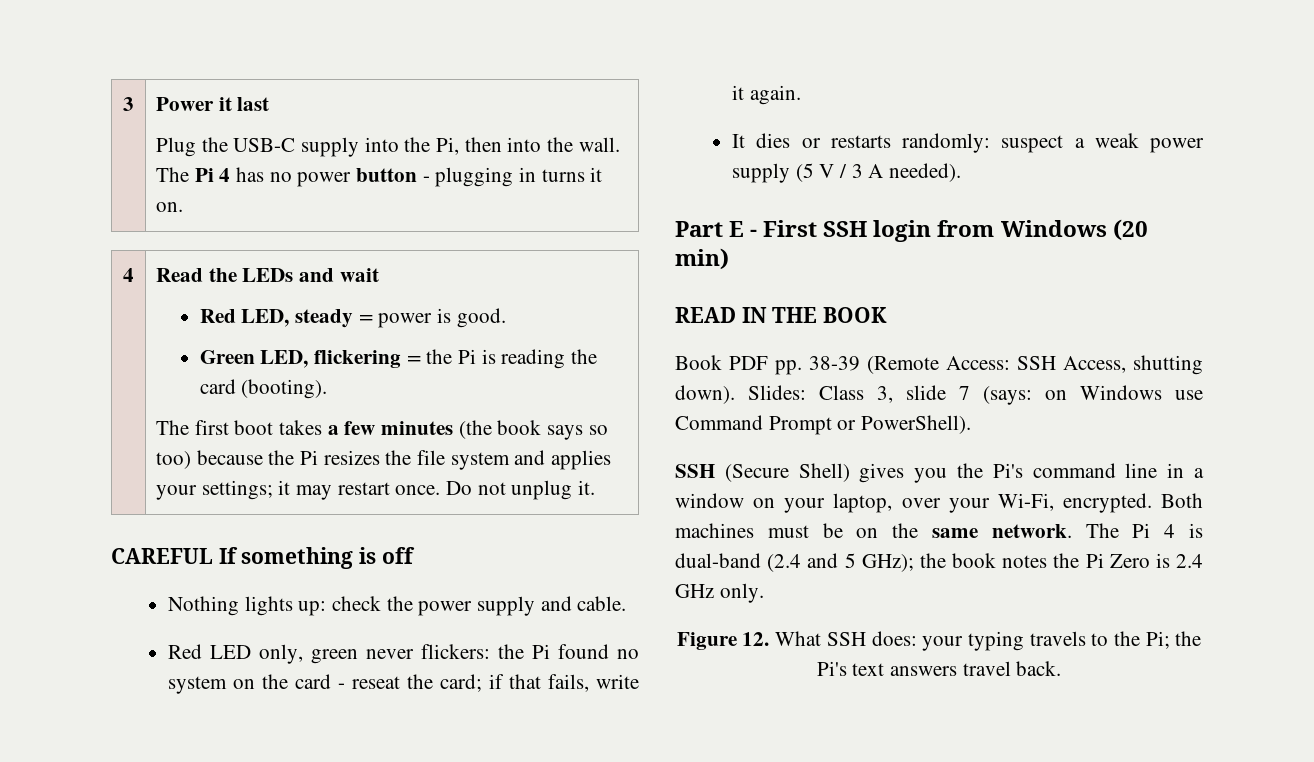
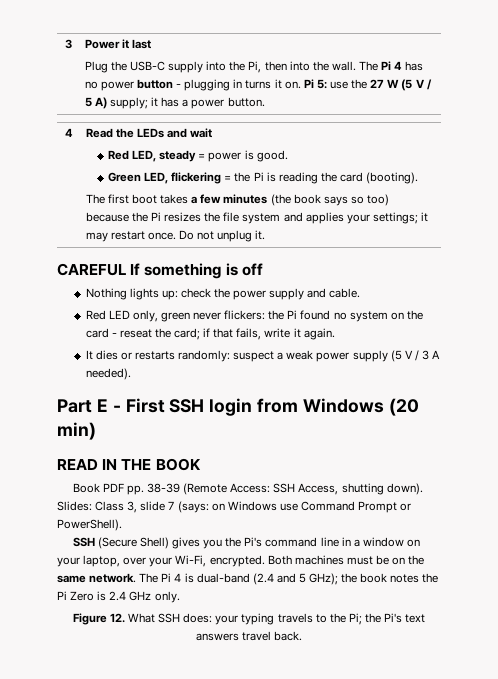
+ Pi 5: use the 27 W (5 V / 5 A) supply; it has a power button.

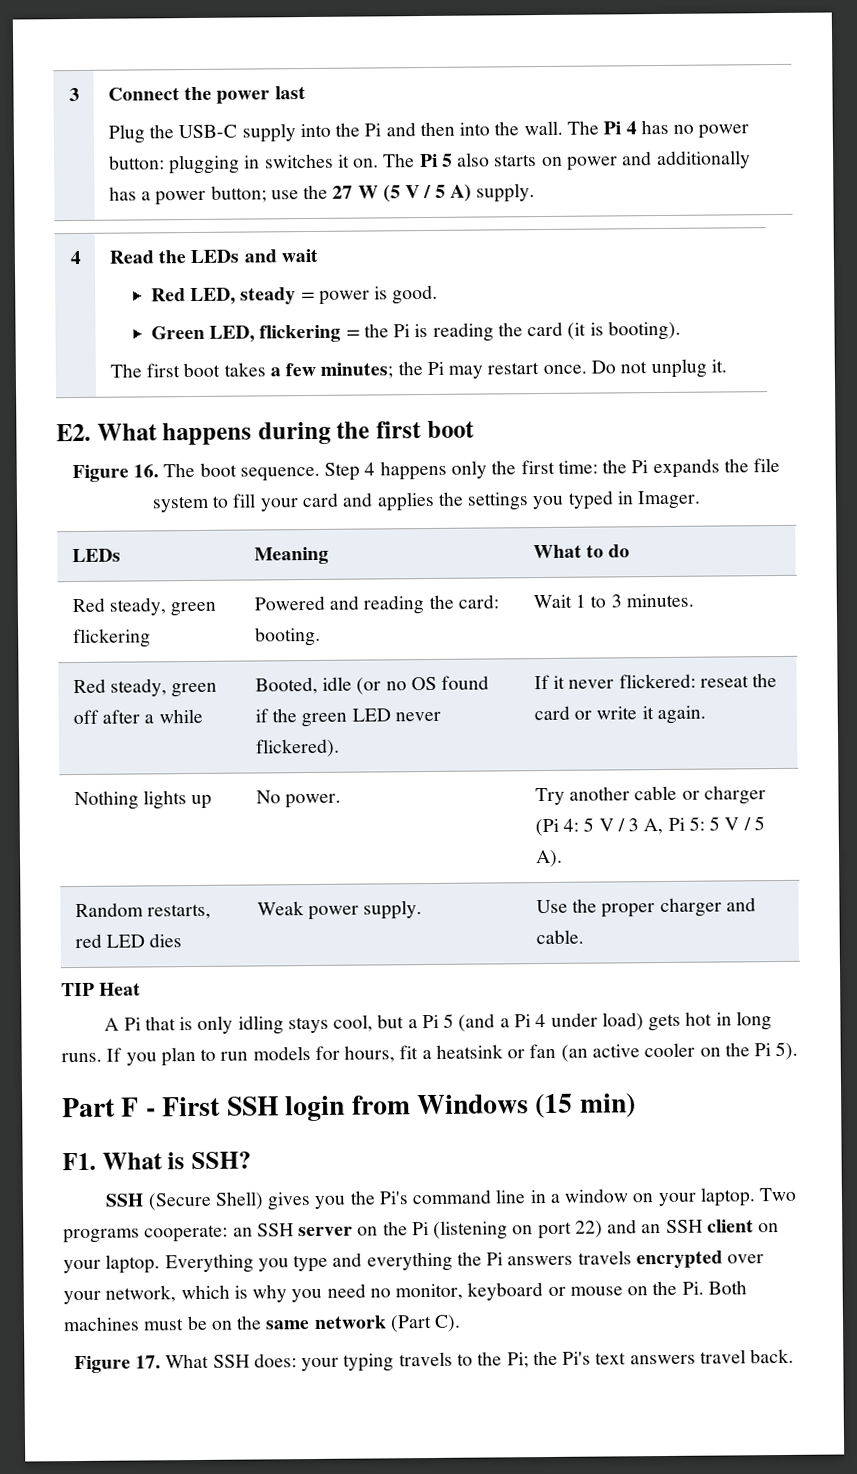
- Power it last
+ Connect the power last
- Plug the USB-C supply into the Pi, then into the wall.
+ Plug the USB-C supply into the Pi and then into the wall.
- The Pi 4 has no power button - plugging in turns it on.
+ The Pi 4 has no power button: plugging in switches it on.
- Pi 5: use the 27 W (5 V / 5 A) supply; it has a power button.
+ The Pi 5 also starts on power and additionally has a power button; use the 27 W (5 V / 5 A) supply.
- Green LED, flickering = the Pi is reading the card (booting).
+ Green LED, flickering = the Pi is reading the card (it is booting).
- The first boot takes a few minutes (the book says so too) because the Pi resizes the file system and applies your settings; it may restart once.
+ The first boot takes a few minutes; the Pi may restart once.
- CAREFUL If something is off
- Nothing lights up: check the power supply and cable.
- Red LED only, green never flickers: the Pi found no system on the card - reseat the card; if that fails, write it again.
- It dies or restarts randomly: suspect a weak power supply (5 V / 3 A needed).
+ E2. What happens during the first boot
+ Figure 16. The boot sequence. Step 4 happens only the first time: the Pi expands the file system to fill your card and applies the settings you typed in Imager.
+ LEDs | Meaning | What to do
+ Red steady, green flickering | Powered and reading the card: booting. | Wait 1 to 3 minutes.
+ Red steady, green off after a while | Booted, idle (or no OS found if the green LED never flickered). | If it never flickered: reseat the card or write it again.
+ Nothing lights up | No power. | Try another cable or charger (Pi 4: 5 V / 3 A, Pi 5: 5 V / 5 A).
+ Random restarts, red LED dies | Weak power supply. | Use the proper charger and cable.
+ TIP Heat
+ A Pi that is only idling stays cool, but a Pi 5 (and a Pi 4 under load) gets hot in long runs. If you plan to run models for hours, fit a heatsink or fan (an active cooler on the Pi 5).
- Part E - First SSH login from Windows (20 min)
+ Part F - First SSH login from Windows (15 min)
- READ IN THE BOOK
- Book PDF pp. 38-39 (Remote Access: SSH Access, shutting down). Slides: Class 3, slide 7 (says: on Windows use Command Prompt or PowerShell).
+ F1. What is SSH?
- SSH (Secure Shell) gives you the Pi's command line in a window on your laptop, over your Wi-Fi, encrypted. Both machines must be on the same network. The Pi 4 is dual-band (2.4 and 5 GHz); the book notes the Pi Zero is 2.4 GHz only.
- Figure 12. What SSH does: your typing travels to the Pi; the Pi's text answers travel back.
+ SSH (Secure Shell) gives you the Pi's command line in a window on your laptop. Two programs cooperate: an SSH server on the Pi (listening on port 22) and an SSH client on your laptop. Everything you type and everything the Pi answers travels encrypted over your network, which is why you need no monitor, keyboard or mouse on the Pi. Both machines must be on the same network (Part C).
+ Figure 17. What SSH does: your typing travels to the Pi; the Pi's text answers travel back.

